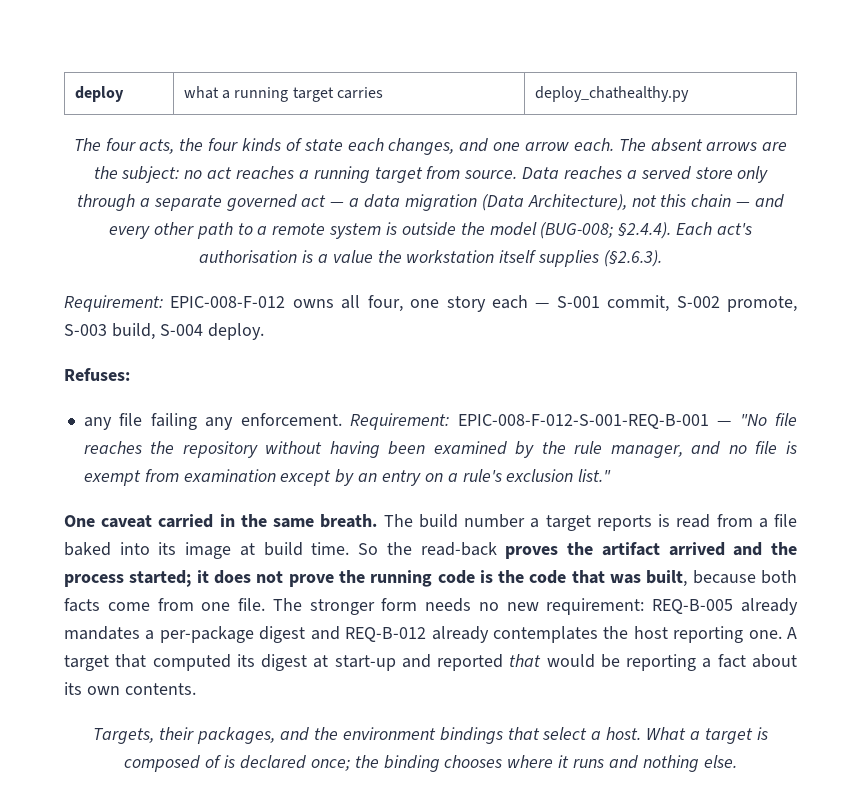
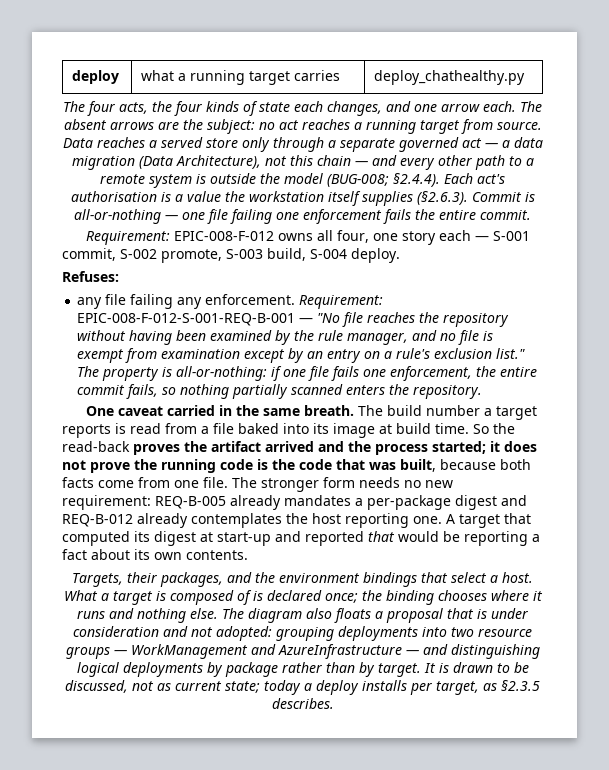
- Data reaches a served store only through a separate governed act — a data migration (Data Architecture), not this chain — and every other path to a remote system is outside the model (BUG-008; §2.4.4). Each act's authorisation is a value the workstation itself supplies (§2.6.3).
+ Data reaches a served store only through a separate governed act — a data migration (Data Architecture), not this chain — and every other path to a remote system is outside the model (BUG-008; §2.4.4). Each act's authorisation is a value the workstation itself supplies (§2.6.3). Commit is all-or-nothing — one file failing one enforcement fails the entire commit.
+ The property is all-or-nothing: if one file fails one enforcement, the entire commit fails, so nothing partially scanned enters the repository.
+ The diagram also floats a proposal that is under consideration and not adopted: grouping deployments into two resource groups — WorkManagement and AzureInfrastructure — and distinguishing logical deployments by package rather than by target. It is drawn to be discussed, not as current state; today a deploy installs per target, as §2.3.5 describes.

